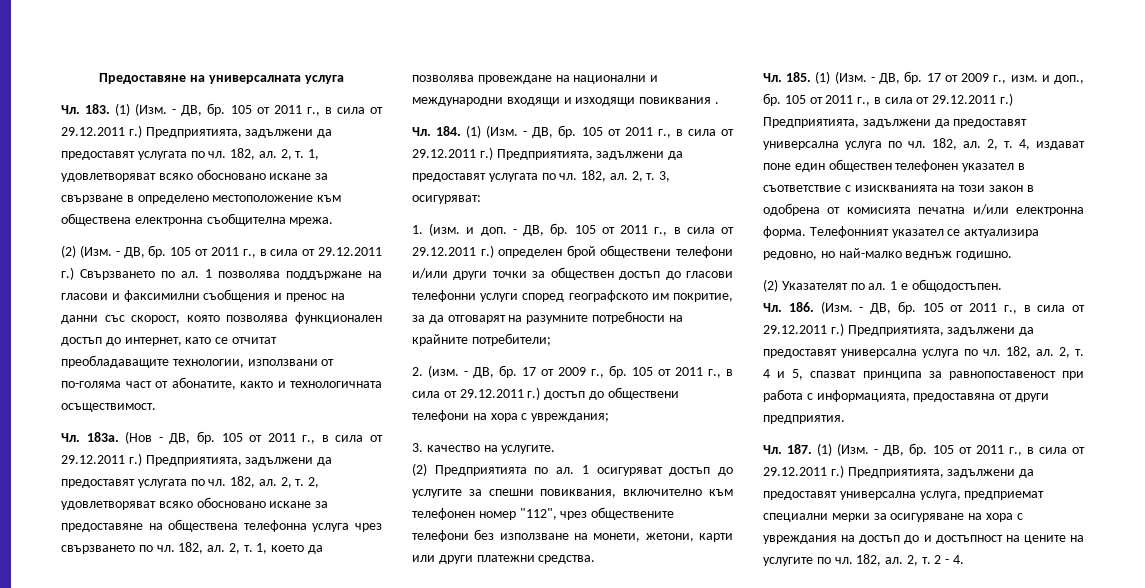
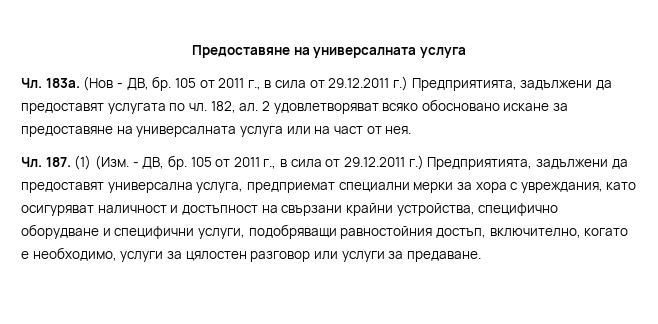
- Чл. 183. (1) (Изм. - ДВ, бр. 105 от 2011 г., в сила от 29.12.2011 г.) Предприятията, задължени да предоставят услугата по чл. 182, ал. 2, т. 1, удовлетворяват всяко обосновано искане за свързване в определено местоположение към обществена електронна съобщителна мрежа.
- (2) (Изм. - ДВ, бр. 105 от 2011 г., в сила от 29.12.2011 г.) Свързването по ал. 1 позволява поддържане на гласови и факсимилни съобщения и пренос на данни със скорост, която позволява функционален достъп до интернет, като се отчитат преобладаващите технологии, използвани от по-голяма част от абонатите, както и технологичната осъществимост.
- 2, т. 2, удовлетворяват всяко обосновано искане за предоставяне на обществена телефонна услуга чрез свързването по чл. 182, ал. 2, т. 1, което да позволява провеждане на национални и международни входящи и изходящи повиквания .
- Чл. 184. (1) (Изм. - ДВ, бр. 105 от 2011 г., в сила от 29.12.2011 г.) Предприятията, задължени да предоставят услугата по чл. 182, ал. 2, т. 3, осигуряват:
- 1. (изм. и доп. - ДВ, бр. 105 от 2011 г., в сила от 29.12.2011 г.) определен брой обществени телефони и/или други точки за обществен достъп до гласови телефонни услуги според географското им покритие, за да отговарят на разумните потребности на крайните потребители;
- 2. (изм. - ДВ, бр. 17 от 2009 г., бр. 105 от 2011 г., в сила от 29.12.2011 г.) достъп до обществени телефони на хора с увреждания;
- 3. качество на услугите.
- (2) Предприятията по ал. 1 осигуряват достъп до услугите за спешни повиквания, включително към телефонен номер "112", чрез обществените телефони без използване на монети, жетони, карти или други платежни средства.
- Чл. 185. (1) (Изм. - ДВ, бр. 17 от 2009 г., изм. и доп., бр. 105 от 2011 г., в сила от 29.12.2011 г.) Предприятията, задължени да предоставят универсална услуга по чл. 182, ал. 2, т. 4, издават поне един обществен телефонен указател в съответствие с изискванията на този закон в одобрена от комисията печатна и/или електронна форма. Телефонният указател се актуализира редовно, но най-малко веднъж годишно.
- (2) Указателят по ал. 1 е общодостъпен.
- Чл. 186. (Изм. - ДВ, бр. 105 от 2011 г., в сила от 29.12.2011 г.) Предприятията, задължени да предоставят универсална услуга по чл. 182, ал. 2, т. 4 и 5, спазват принципа за равнопоставеност при работа с информацията, предоставяна от други предприятия.
+ 2 удовлетворяват всяко обосновано искане за предоставяне на универсалната услуга или на част от нея.
- 105 от 2011 г., в сила от 29.12.2011 г.) Предприятията, задължени да предоставят универсална услуга, предприемат специални мерки за осигуряване на хора с увреждания на достъп до и достъпност на цените на услугите по чл. 182, ал. 2, т. 2 - 4.
+ 105 от 2011 г., в сила от 29.12.2011 г.) Предприятията, задължени да предоставят универсална услуга, предприемат специални мерки за хора с увреждания, като осигуряват наличност и достъпност на свързани крайни устройства, специфично оборудване и специфични услуги, подобряващи равностойния достъп, включително, когато е необходимо, услуги за цялостен разговор или услуги за предаване.

